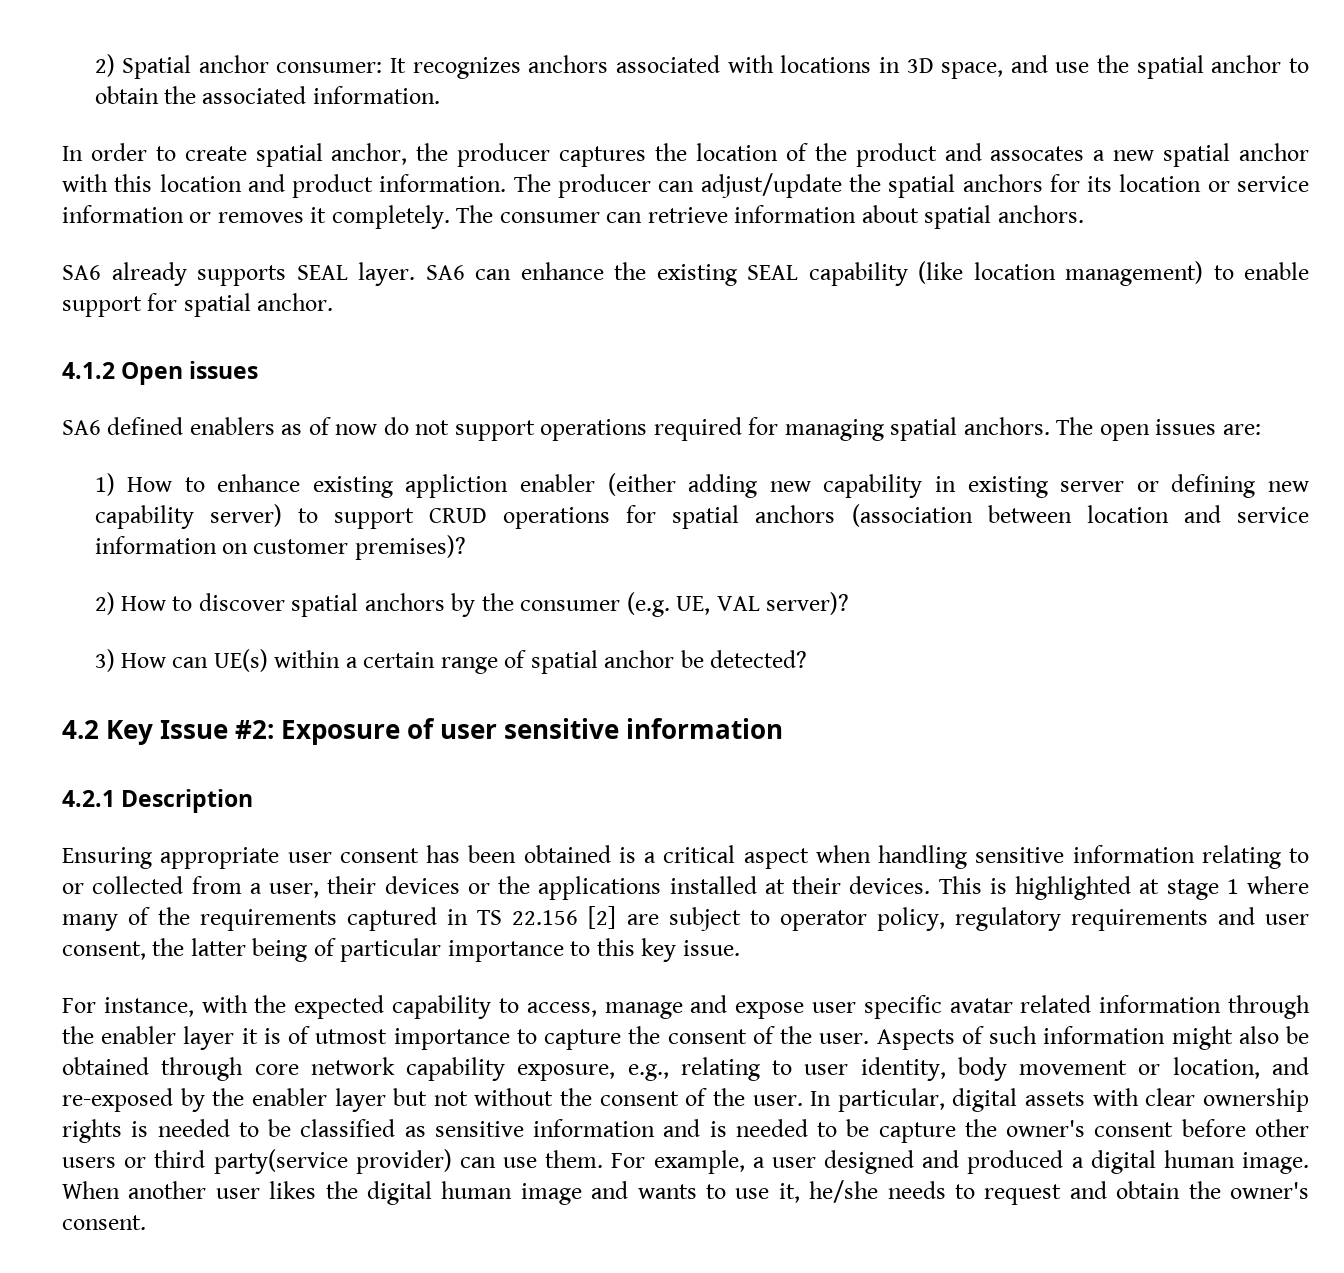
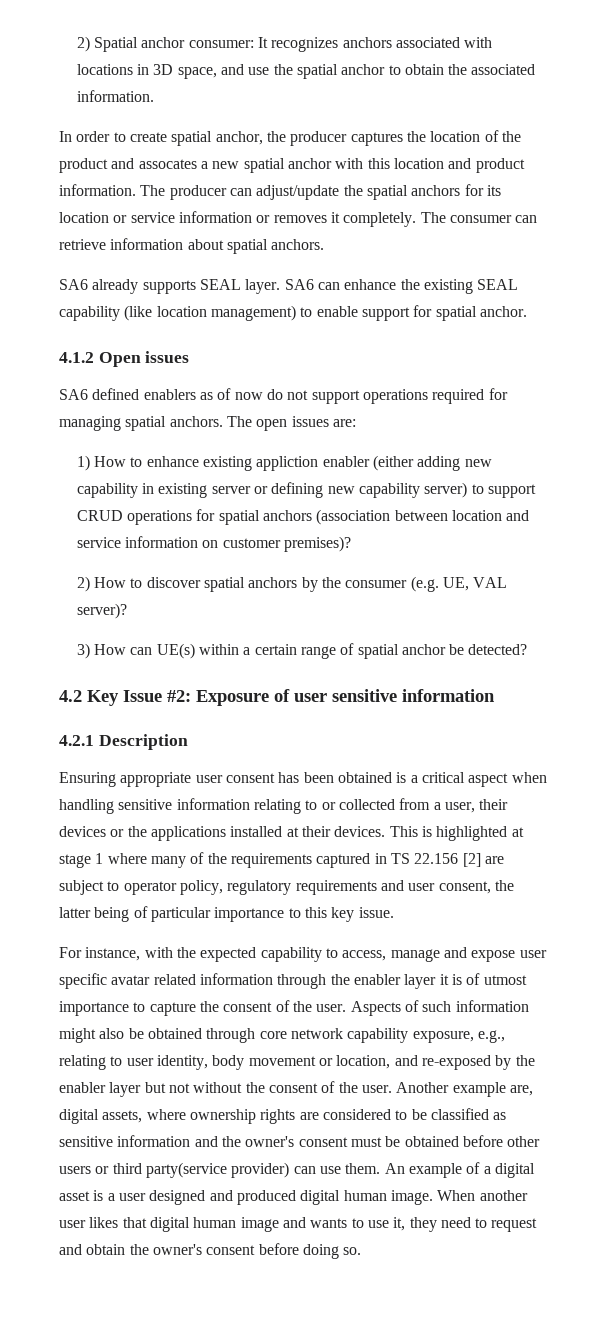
- In particular, digital assets with clear ownership rights is needed to be classified as sensitive information and is needed to be capture the owner's consent before other users or third party(service provider) can use them.
+ Another example are, digital assets, where ownership rights are considered to be classified as sensitive information and the owner's consent must be obtained before other users or third party(service provider) can use them.
- For example, a user designed and produced a digital human image.
+ An example of a digital asset is a user designed and produced digital human image.
- When another user likes the digital human image and wants to use it, he/she needs to request and obtain the owner's consent.
+ When another user likes that digital human image and wants to use it, they need to request and obtain the owner's consent before doing so.

